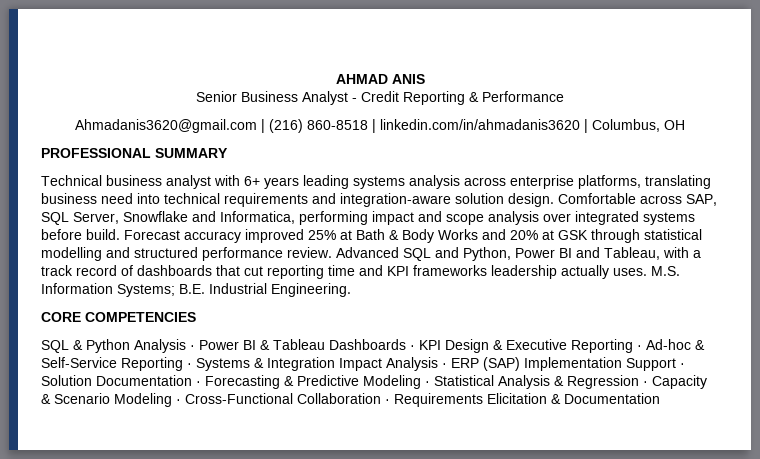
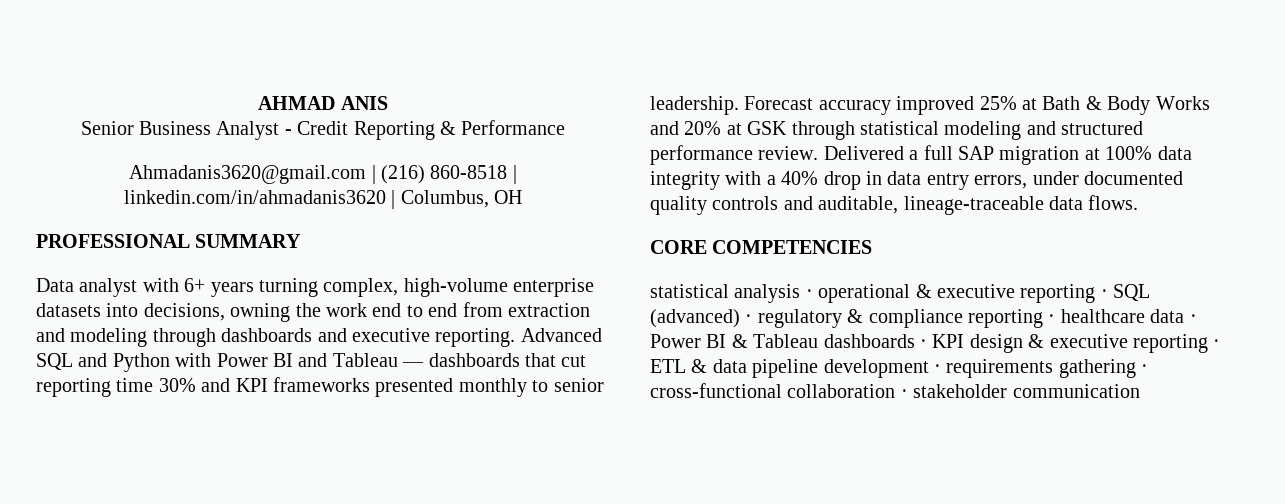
- Technical business analyst with 6+ years leading systems analysis across enterprise platforms, translating business need into technical requirements and integration-aware solution design. Comfortable across SAP, SQL Server, Snowflake and Informatica, performing impact and scope analysis over integrated systems before build.
+ Data analyst with 6+ years turning complex, high-volume enterprise datasets into decisions, owning the work end to end from extraction and modeling through dashboards and executive reporting. Advanced SQL and Python with Power BI and Tableau — dashboards that cut reporting time 30% and KPI frameworks presented monthly to senior leadership.
- Forecast accuracy improved 25% at Bath & Body Works and 20% at GSK through statistical modelling and structured performance review.
+ Forecast accuracy improved 25% at Bath & Body Works and 20% at GSK through statistical modeling and structured performance review.
- Advanced SQL and Python, Power BI and Tableau, with a track record of dashboards that cut reporting time and KPI frameworks leadership actually uses. M.S. Information Systems; B.E. Industrial Engineering.
+ Delivered a full SAP migration at 100% data integrity with a 40% drop in data entry errors, under documented quality controls and auditable, lineage-traceable data flows.
  CORE COMPETENCIES
- SQL & Python Analysis · Power BI & Tableau Dashboards · KPI Design & Executive Reporting · Ad-hoc & Self-Service Reporting · Systems & Integration Impact Analysis · ERP (SAP) Implementation Support · Solution Documentation · Forecasting & Predictive Modeling · Statistical Analysis & Regression · Capacity & Scenario Modeling · Cross-Functional Collaboration · Requirements Elicitation & Documentation
+ statistical analysis · operational & executive reporting · SQL (advanced) · regulatory & compliance reporting · healthcare data · Power BI & Tableau dashboards · KPI design & executive reporting · ETL & data pipeline development · requirements gathering · cross-functional collaboration · stakeholder communication

